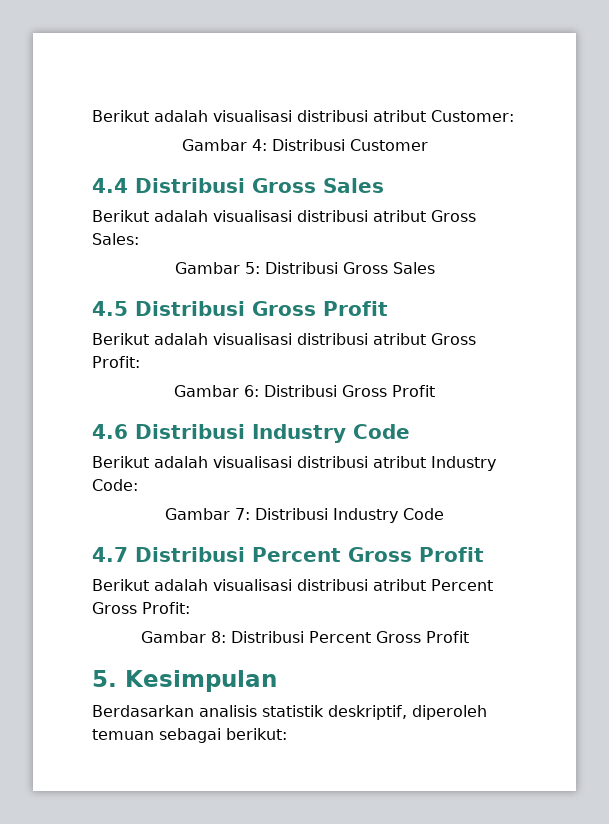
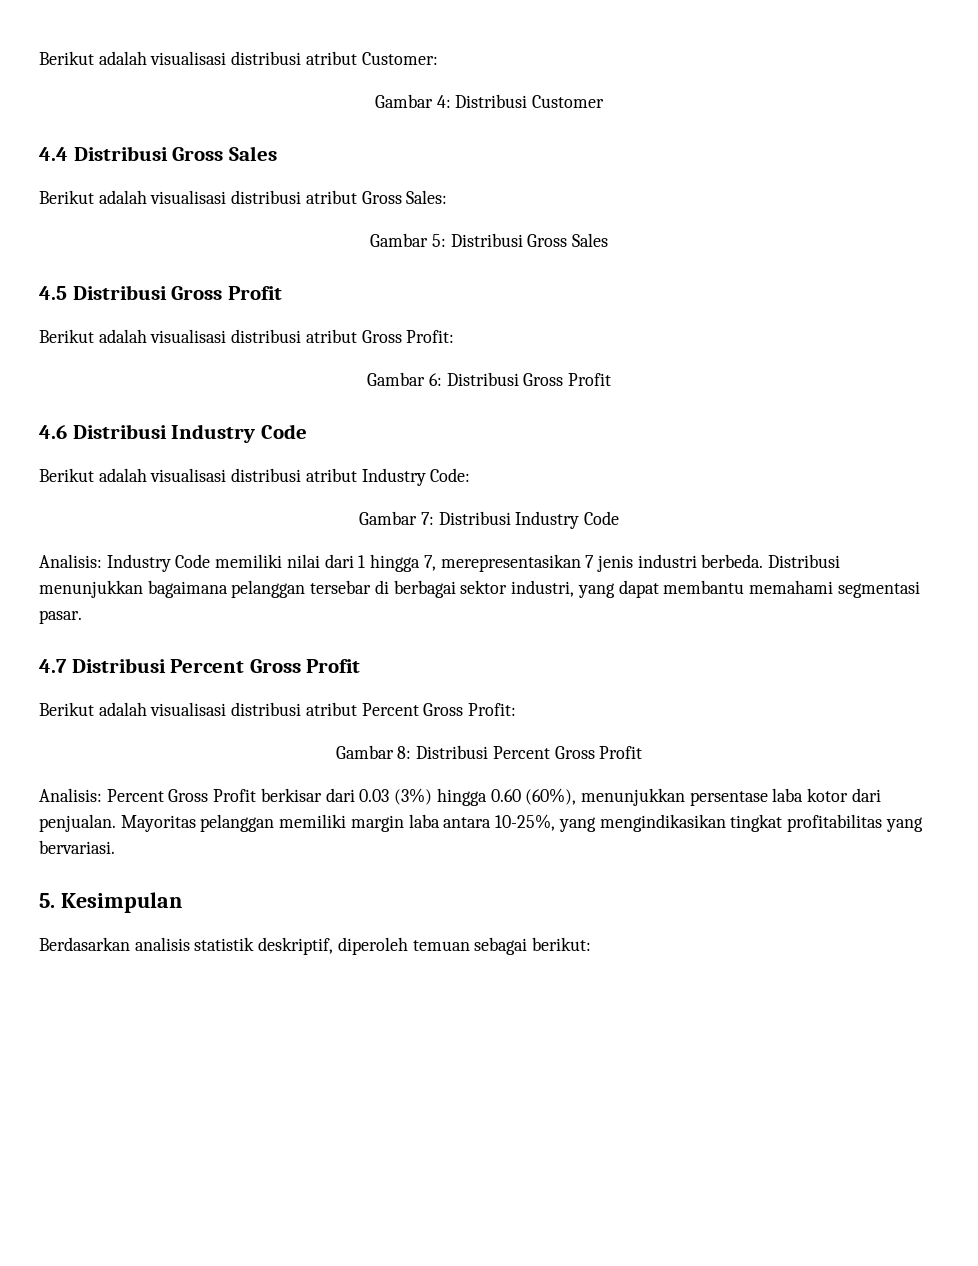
+ Analisis: Industry Code memiliki nilai dari 1 hingga 7, merepresentasikan 7 jenis industri berbeda. Distribusi menunjukkan bagaimana pelanggan tersebar di berbagai sektor industri, yang dapat membantu memahami segmentasi pasar.
+ Analisis: Percent Gross Profit berkisar dari 0.03 (3%) hingga 0.60 (60%), menunjukkan persentase laba kotor dari penjualan. Mayoritas pelanggan memiliki margin laba antara 10-25%, yang mengindikasikan tingkat profitabilitas yang bervariasi.

